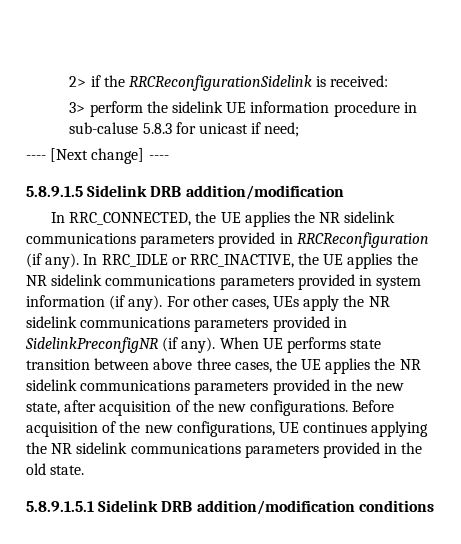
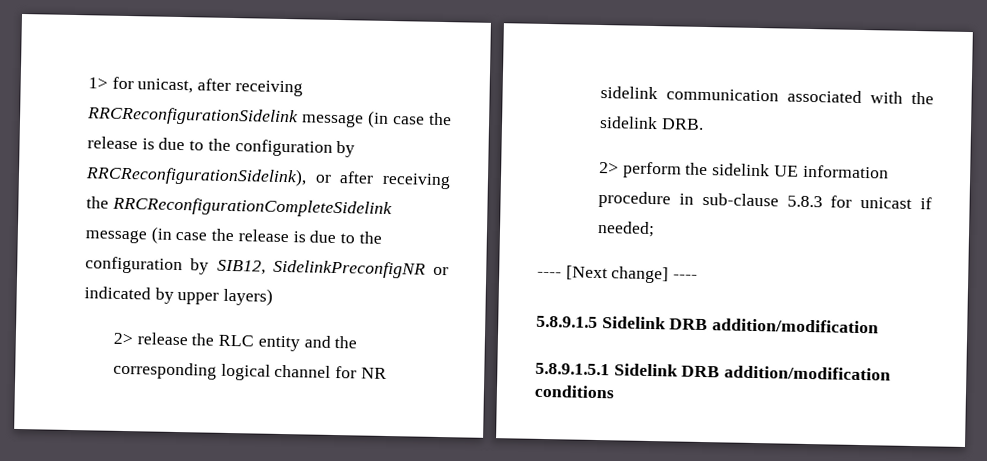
- 2> if the RRCReconfigurationSidelink is received:
- 3> perform the sidelink UE information procedure in sub-caluse 5.8.3 for unicast if need;
+ 1> for unicast, after receiving RRCReconfigurationSidelink message (in case the release is due to the configuration by RRCReconfigurationSidelink), or after receiving the RRCReconfigurationCompleteSidelink message (in case the release is due to the configuration by SIB12, SidelinkPreconfigNR or indicated by upper layers)
+ 2> release the RLC entity and the corresponding logical channel for NR sidelink communication associated with the sidelink DRB.
+ 2> perform the sidelink UE information procedure in sub-clause 5.8.3 for unicast if needed;
- In RRC_CONNECTED, the UE applies the NR sidelink communications parameters provided in RRCReconfiguration (if any). In RRC_IDLE or RRC_INACTIVE, the UE applies the NR sidelink communications parameters provided in system information (if any). For other cases, UEs apply the NR sidelink communications parameters provided in SidelinkPreconfigNR (if any). When UE performs state transition between above three cases, the UE applies the NR sidelink communications parameters provided in the new state, after acquisition of the new configurations. Before acquisition of the new configurations, UE continues applying the NR sidelink communications parameters provided in the old state.

